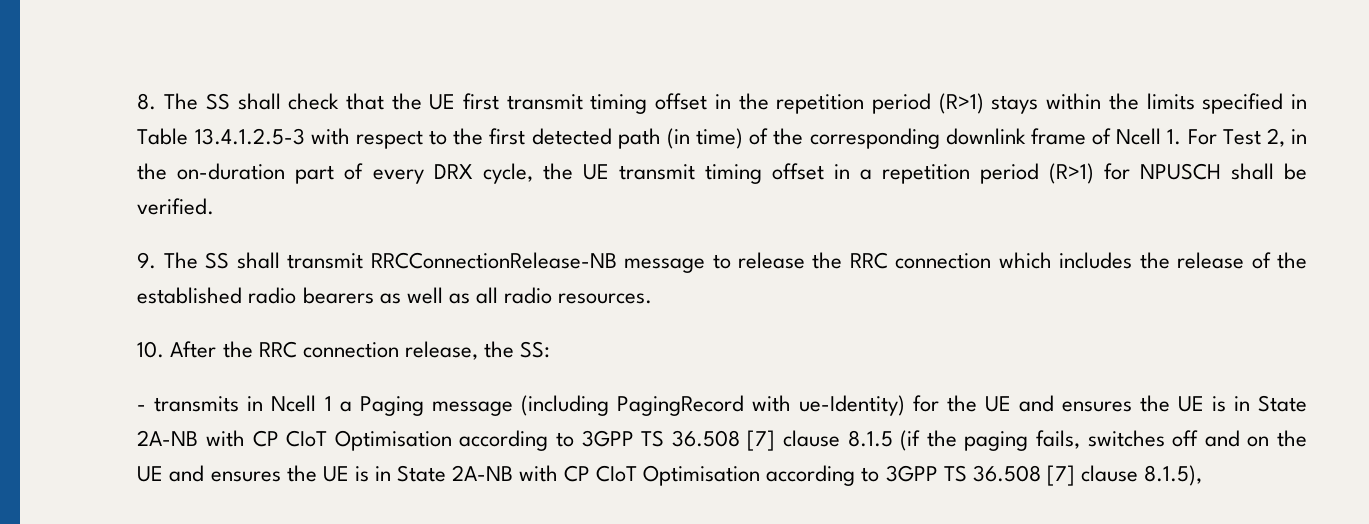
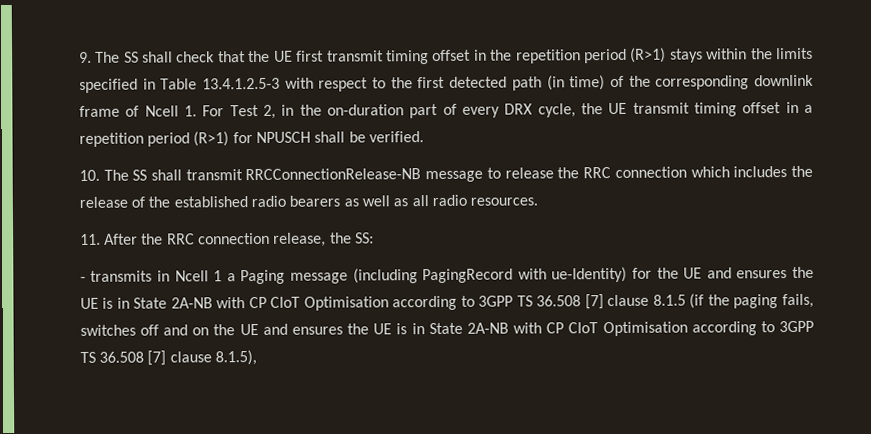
- 8. The SS shall check that the UE first transmit timing offset in the repetition period (R>1) stays within the limits specified in Table 13.4.1.2.5-3 with respect to the first detected path (in time) of the corresponding downlink frame of Ncell 1. For Test 2, in the on-duration part of every DRX cycle, the UE transmit timing offset in a repetition period (R>1) for NPUSCH shall be verified.
+ 9. The SS shall check that the UE first transmit timing offset in the repetition period (R>1) stays within the limits specified in Table 13.4.1.2.5-3 with respect to the first detected path (in time) of the corresponding downlink frame of Ncell 1. For Test 2, in the on-duration part of every DRX cycle, the UE transmit timing offset in a repetition period (R>1) for NPUSCH shall be verified.
- 9. The SS shall transmit RRCConnectionRelease-NB message to release the RRC connection which includes the release of the established radio bearers as well as all radio resources.
+ 10. The SS shall transmit RRCConnectionRelease-NB message to release the RRC connection which includes the release of the established radio bearers as well as all radio resources.
- 10. After the RRC connection release, the SS:
+ 11. After the RRC connection release, the SS:

